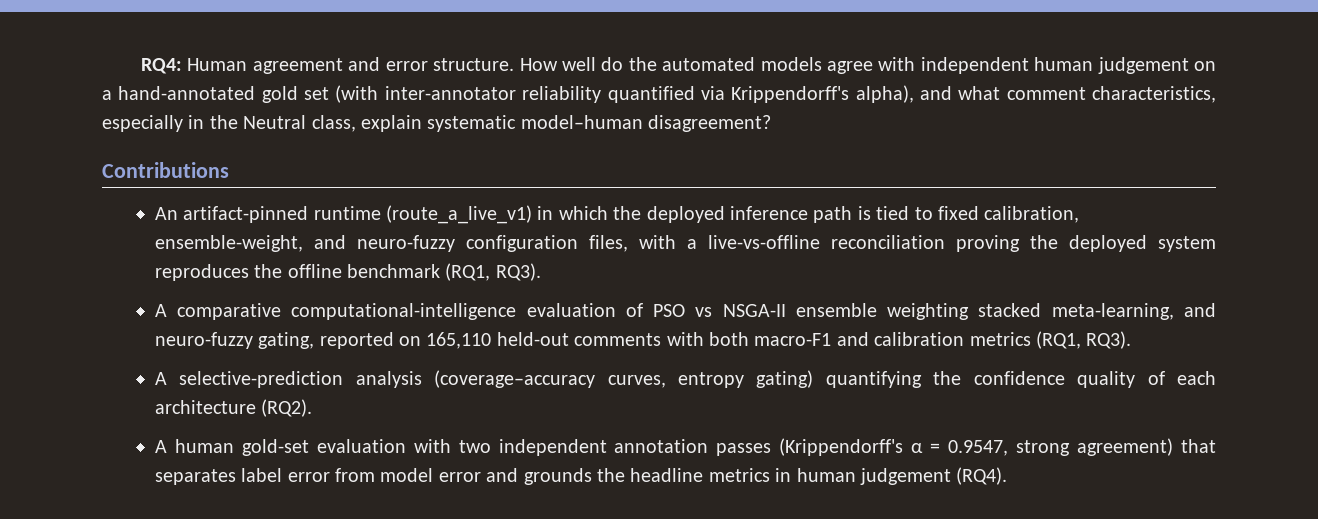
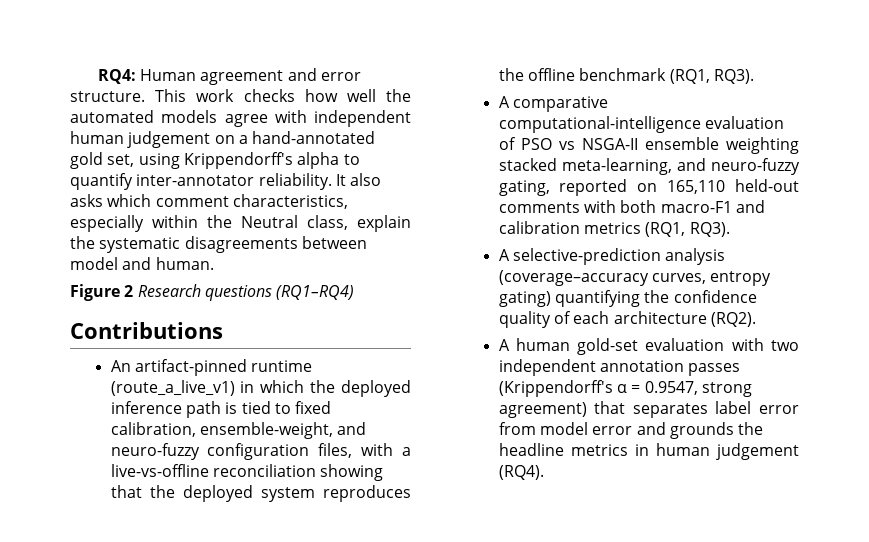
- How well do the automated models agree with independent human judgement on a hand-annotated gold set (with inter-annotator reliability quantified via Krippendorff's alpha), and what comment characteristics, especially in the Neutral class, explain systematic model–human disagreement?
+ This work checks how well the automated models agree with independent human judgement on a hand-annotated gold set, using Krippendorff's alpha to quantify inter-annotator reliability. It also asks which comment characteristics, especially within the Neutral class, explain the systematic disagreements between model and human.
+ Figure 2 Research questions (RQ1–RQ4)
- An artifact-pinned runtime (route_a_live_v1) in which the deployed inference path is tied to fixed calibration, ensemble-weight, and neuro-fuzzy configuration files, with a live-vs-offline reconciliation proving the deployed system reproduces the offline benchmark (RQ1, RQ3).
+ An artifact-pinned runtime (route_a_live_v1) in which the deployed inference path is tied to fixed calibration, ensemble-weight, and neuro-fuzzy configuration files, with a live-vs-offline reconciliation showing that the deployed system reproduces the offline benchmark (RQ1, RQ3).

